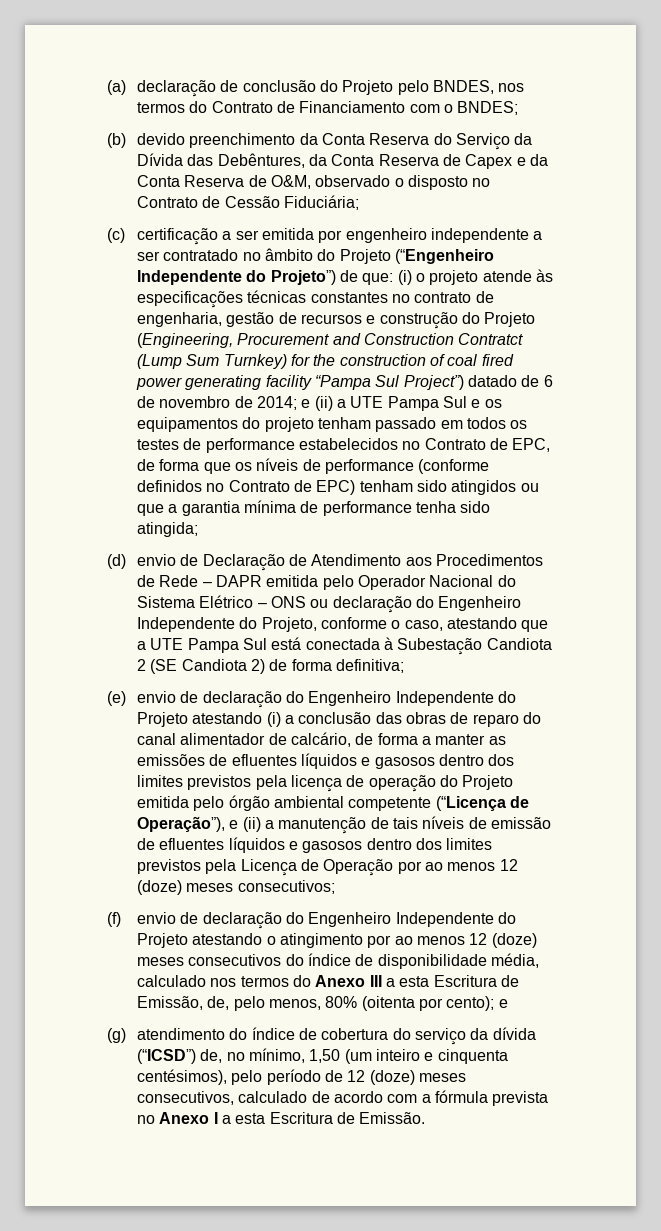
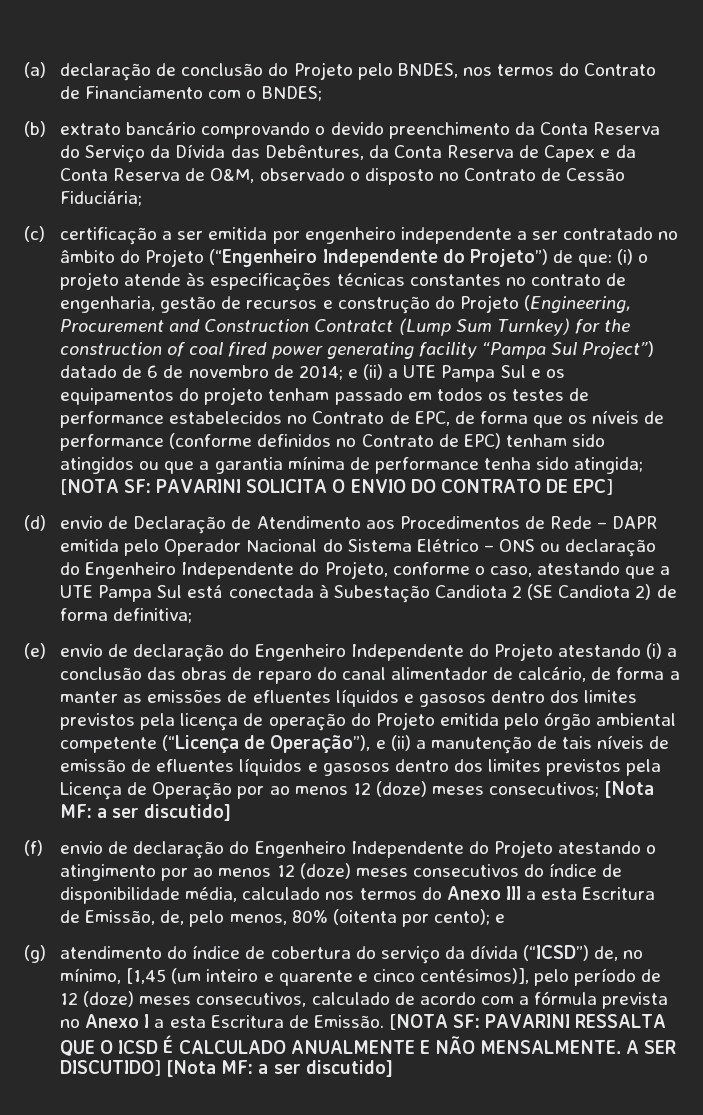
- (b) devido preenchimento da Conta Reserva do Serviço da Dívida das Debêntures, da Conta Reserva de Capex e da Conta Reserva de O&M, observado o disposto no Contrato de Cessão Fiduciária;
+ (b) extrato bancário comprovando o devido preenchimento da Conta Reserva do Serviço da Dívida das Debêntures, da Conta Reserva de Capex e da Conta Reserva de O&M, observado o disposto no Contrato de Cessão Fiduciária;
+ [NOTA SF: PAVARINI SOLICITA O ENVIO DO CONTRATO DE EPC]
- (e) envio de declaração do Engenheiro Independente do Projeto atestando (i) a conclusão das obras de reparo do canal alimentador de calcário, de forma a manter as emissões de efluentes líquidos e gasosos dentro dos limites previstos pela licença de operação do Projeto emitida pelo órgão ambiental competente (“Licença de Operação”), e (ii) a manutenção de tais níveis de emissão de efluentes líquidos e gasosos dentro dos limites previstos pela Licença de Operação por ao menos 12 (doze) meses consecutivos;
+ (e) envio de declaração do Engenheiro Independente do Projeto atestando (i) a conclusão das obras de reparo do canal alimentador de calcário, de forma a manter as emissões de efluentes líquidos e gasosos dentro dos limites previstos pela licença de operação do Projeto emitida pelo órgão ambiental competente (“Licença de Operação”), e (ii) a manutenção de tais níveis de emissão de efluentes líquidos e gasosos dentro dos limites previstos pela Licença de Operação por ao menos 12 (doze) meses consecutivos; [Nota MF: a ser discutido]
- (g) atendimento do índice de cobertura do serviço da dívida (“ICSD”) de, no mínimo, 1,50 (um inteiro e cinquenta centésimos), pelo período de 12 (doze) meses consecutivos, calculado de acordo com a fórmula prevista no Anexo I a esta Escritura de Emissão.
+ (g) atendimento do índice de cobertura do serviço da dívida (“ICSD”) de, no mínimo, [1,45 (um inteiro e quarente e cinco centésimos)], pelo período de 12 (doze) meses consecutivos, calculado de acordo com a fórmula prevista no Anexo I a esta Escritura de Emissão.
+ [NOTA SF: PAVARINI RESSALTA QUE O ICSD É CALCULADO ANUALMENTE E NÃO MENSALMENTE. A SER DISCUTIDO] [Nota MF: a ser discutido]

